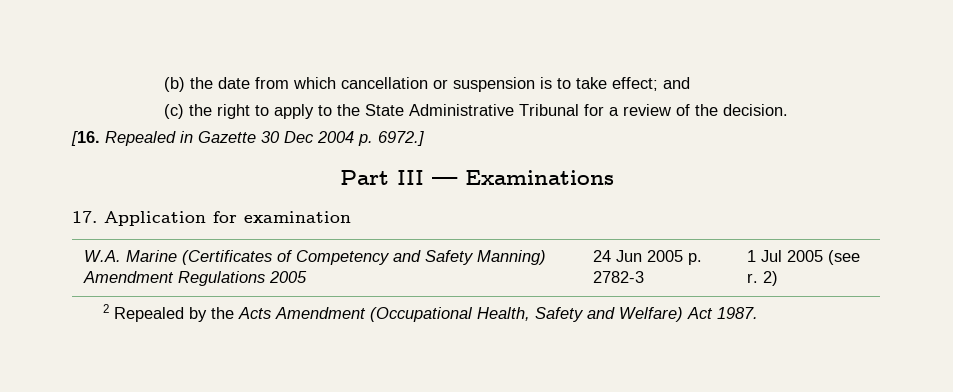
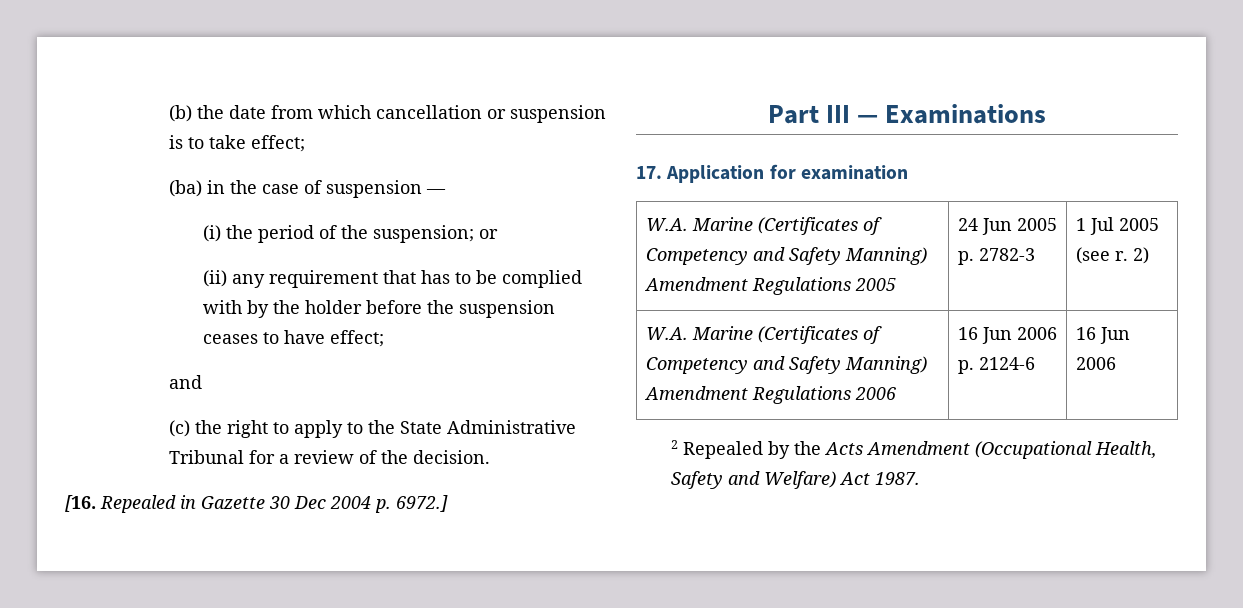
- (b) the date from which cancellation or suspension is to take effect; and
+ (b) the date from which cancellation or suspension is to take effect;
+ (ba) in the case of suspension —
+ (i) the period of the suspension; or
+ (ii) any requirement that has to be complied with by the holder before the suspension ceases to have effect;
+ and
+ W.A. Marine (Certificates of Competency and Safety Manning) Amendment Regulations 2006 | 16 Jun 2006 p. 2124-6 | 16 Jun 2006

